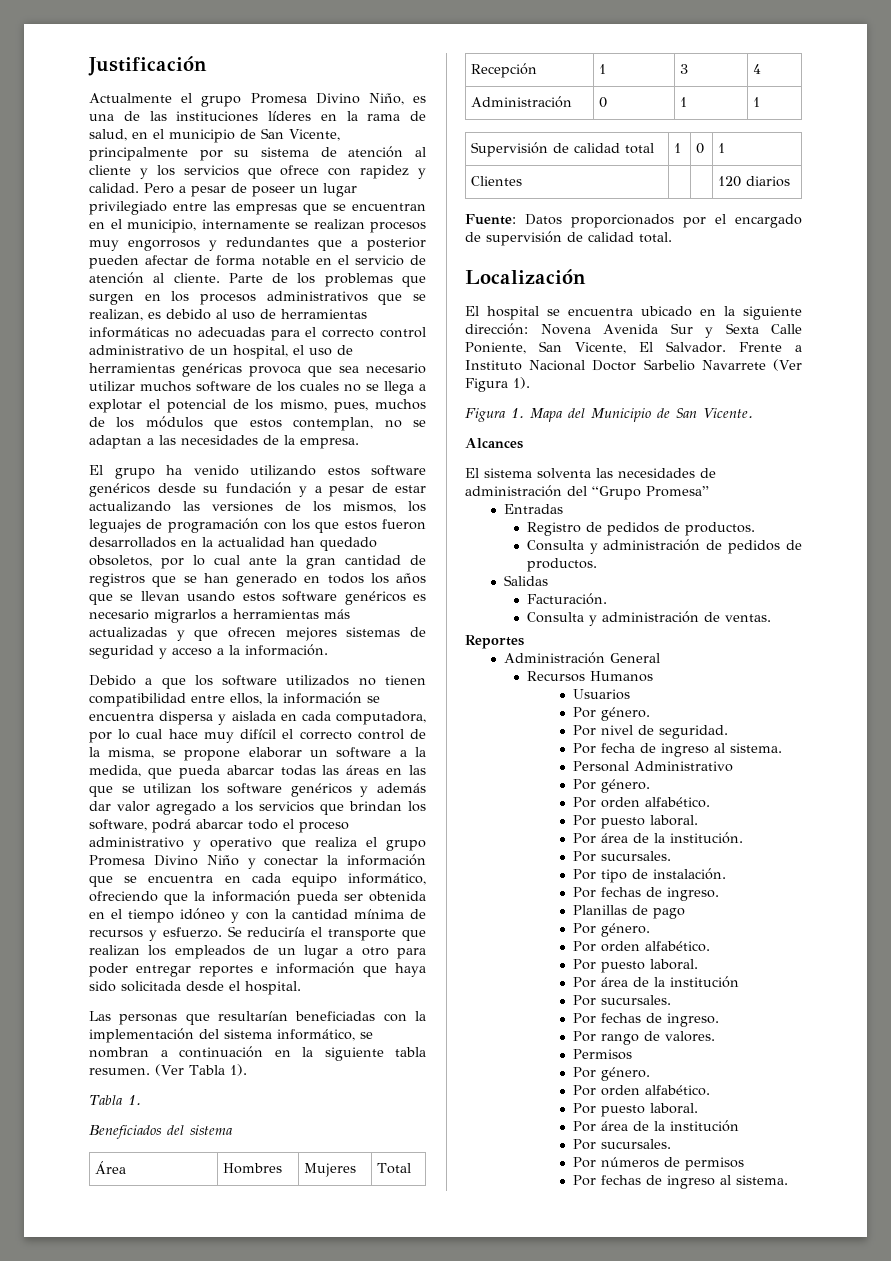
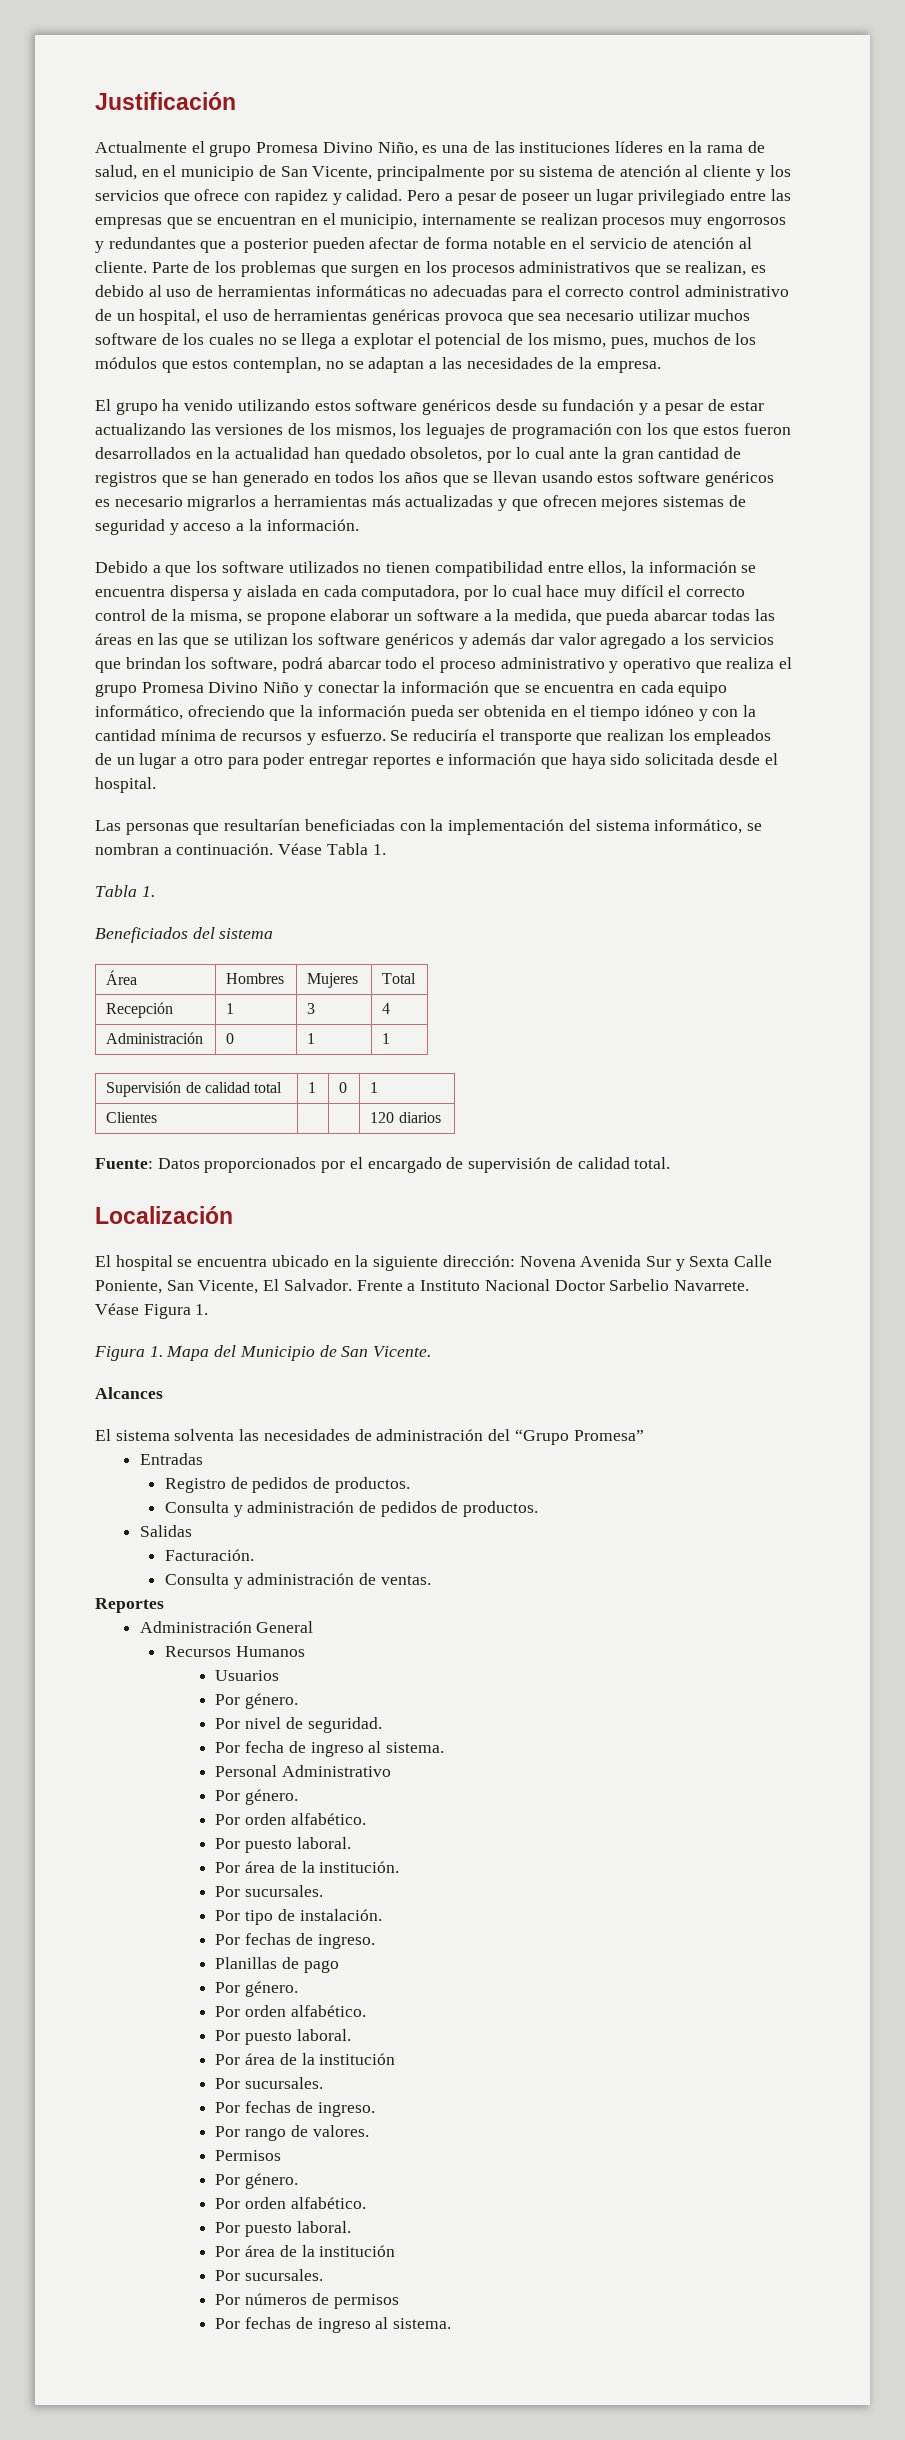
- Las personas que resultarían beneficiadas con la implementación del sistema informático, se nombran a continuación en la siguiente tabla resumen. (Ver Tabla 1).
+ Las personas que resultarían beneficiadas con la implementación del sistema informático, se nombran a continuación. Véase Tabla 1.
- Frente a Instituto Nacional Doctor Sarbelio Navarrete (Ver Figura 1).
+ Frente a Instituto Nacional Doctor Sarbelio Navarrete. Véase Figura 1.

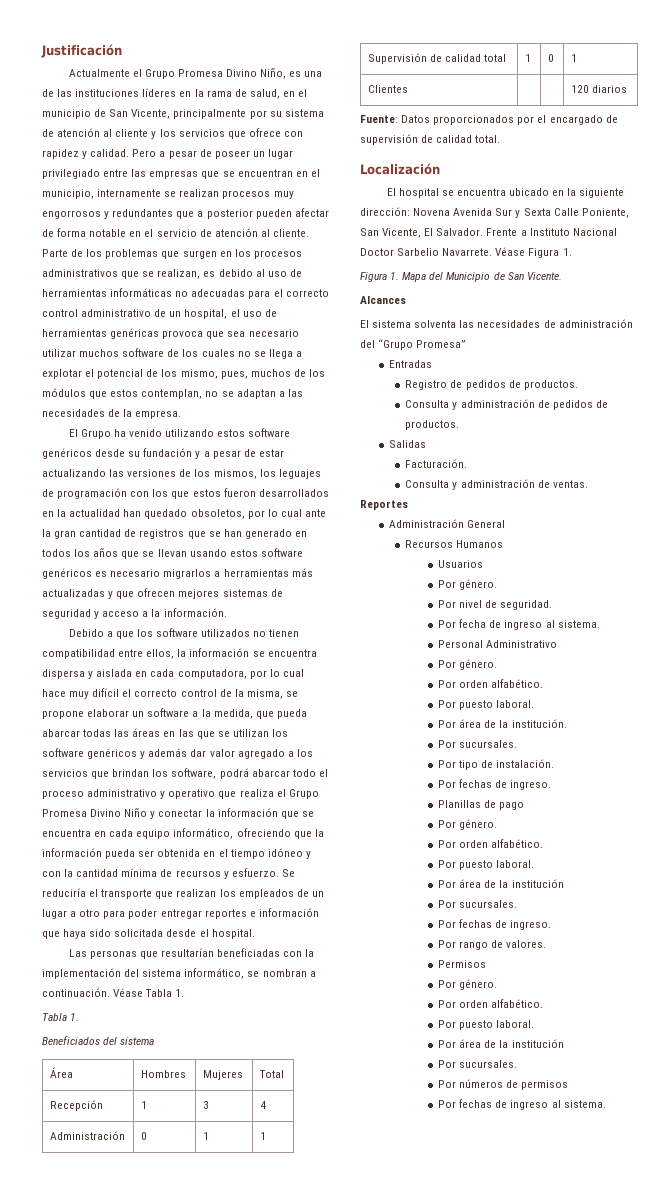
- Actualmente el grupo Promesa Divino Niño, es una de las instituciones líderes en la rama de salud, en el municipio de San Vicente, principalmente por su sistema de atención al cliente y los servicios que ofrece con rapidez y calidad.
+ Actualmente el Grupo Promesa Divino Niño, es una de las instituciones líderes en la rama de salud, en el municipio de San Vicente, principalmente por su sistema de atención al cliente y los servicios que ofrece con rapidez y calidad.
- El grupo ha venido utilizando estos software genéricos desde su fundación y a pesar de estar actualizando las versiones de los mismos, los leguajes de programación con los que estos fueron desarrollados en la actualidad han quedado obsoletos, por lo cual ante la gran cantidad de registros que se han generado en todos los años que se llevan usando estos software genéricos es necesario migrarlos a herramientas más actualizadas y que ofrecen mejores sistemas de seguridad y acceso a la información.
+ El Grupo ha venido utilizando estos software genéricos desde su fundación y a pesar de estar actualizando las versiones de los mismos, los leguajes de programación con los que estos fueron desarrollados en la actualidad han quedado obsoletos, por lo cual ante la gran cantidad de registros que se han generado en todos los años que se llevan usando estos software genéricos es necesario migrarlos a herramientas más actualizadas y que ofrecen mejores sistemas de seguridad y acceso a la información.
- Debido a que los software utilizados no tienen compatibilidad entre ellos, la información se encuentra dispersa y aislada en cada computadora, por lo cual hace muy difícil el correcto control de la misma, se propone elaborar un software a la medida, que pueda abarcar todas las áreas en las que se utilizan los software genéricos y además dar valor agregado a los servicios que brindan los software, podrá abarcar todo el proceso administrativo y operativo que realiza el grupo Promesa Divino Niño y conectar la información que se encuentra en cada equipo informático, ofreciendo que la información pueda ser obtenida en el tiempo idóneo y con la cantidad mínima de recursos y esfuerzo.
+ Debido a que los software utilizados no tienen compatibilidad entre ellos, la información se encuentra dispersa y aislada en cada computadora, por lo cual hace muy difícil el correcto control de la misma, se propone elaborar un software a la medida, que pueda abarcar todas las áreas en las que se utilizan los software genéricos y además dar valor agregado a los servicios que brindan los software, podrá abarcar todo el proceso administrativo y operativo que realiza el Grupo Promesa Divino Niño y conectar la información que se encuentra en cada equipo informático, ofreciendo que la información pueda ser obtenida en el tiempo idóneo y con la cantidad mínima de recursos y esfuerzo.

